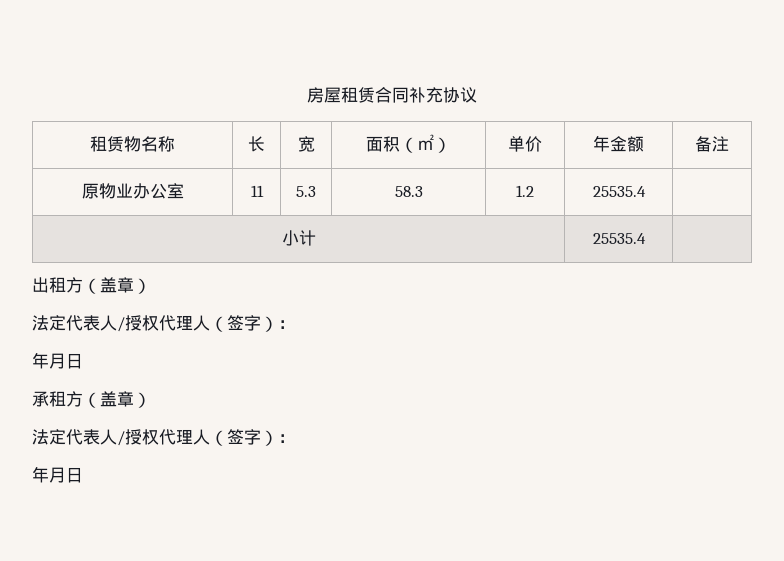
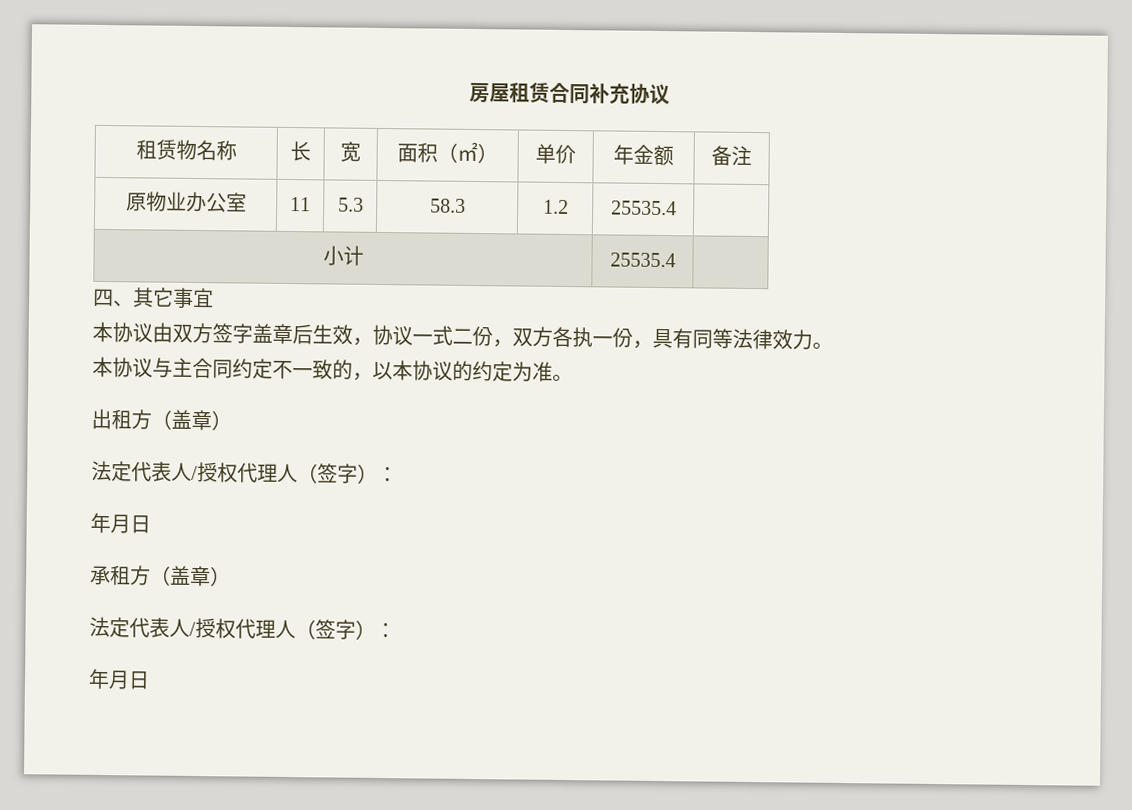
+ 四、其它事宜
+ 本协议由双方签字盖章后生效，协议一式二份，双方各执一份，具有同等法律效力。
+ 本协议与主合同约定不一致的，以本协议的约定为准。

